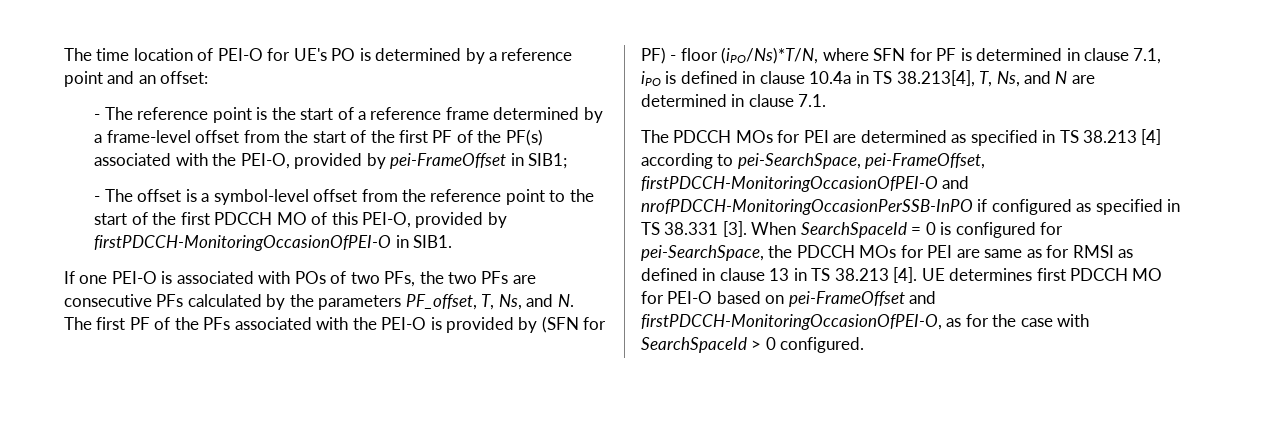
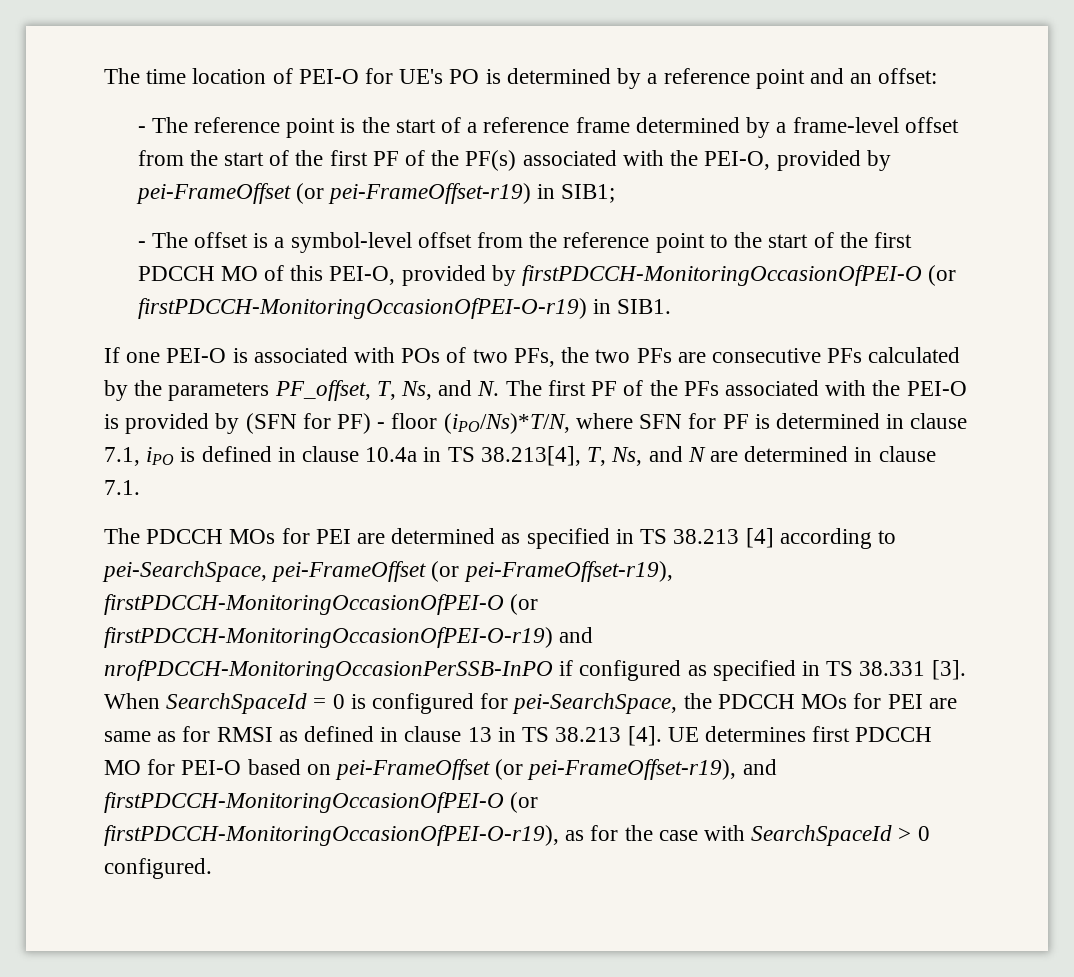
- - The reference point is the start of a reference frame determined by a frame-level offset from the start of the first PF of the PF(s) associated with the PEI-O, provided by pei-FrameOffset in SIB1;
+ - The reference point is the start of a reference frame determined by a frame-level offset from the start of the first PF of the PF(s) associated with the PEI-O, provided by pei-FrameOffset (or pei-FrameOffset-r19) in SIB1;
- - The offset is a symbol-level offset from the reference point to the start of the first PDCCH MO of this PEI-O, provided by firstPDCCH-MonitoringOccasionOfPEI-O in SIB1.
+ - The offset is a symbol-level offset from the reference point to the start of the first PDCCH MO of this PEI-O, provided by firstPDCCH-MonitoringOccasionOfPEI-O (or firstPDCCH-MonitoringOccasionOfPEI-O-r19) in SIB1.
- The PDCCH MOs for PEI are determined as specified in TS 38.213 [4] according to pei-SearchSpace, pei-FrameOffset, firstPDCCH-MonitoringOccasionOfPEI-O and nrofPDCCH-MonitoringOccasionPerSSB-InPO if configured as specified in TS 38.331 [3].
+ The PDCCH MOs for PEI are determined as specified in TS 38.213 [4] according to pei-SearchSpace, pei-FrameOffset (or pei-FrameOffset-r19), firstPDCCH-MonitoringOccasionOfPEI-O (or firstPDCCH-MonitoringOccasionOfPEI-O-r19) and nrofPDCCH-MonitoringOccasionPerSSB-InPO if configured as specified in TS 38.331 [3].
- UE determines first PDCCH MO for PEI-O based on pei-FrameOffset and firstPDCCH-MonitoringOccasionOfPEI-O, as for the case with SearchSpaceId > 0 configured.
+ UE determines first PDCCH MO for PEI-O based on pei-FrameOffset (or pei-FrameOffset-r19), and firstPDCCH-MonitoringOccasionOfPEI-O (or firstPDCCH-MonitoringOccasionOfPEI-O-r19), as for the case with SearchSpaceId > 0 configured.

